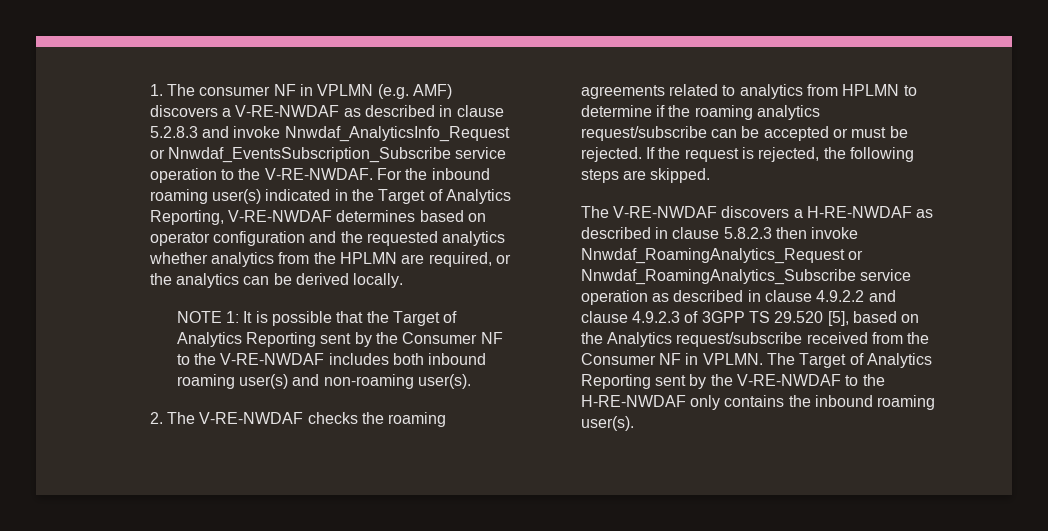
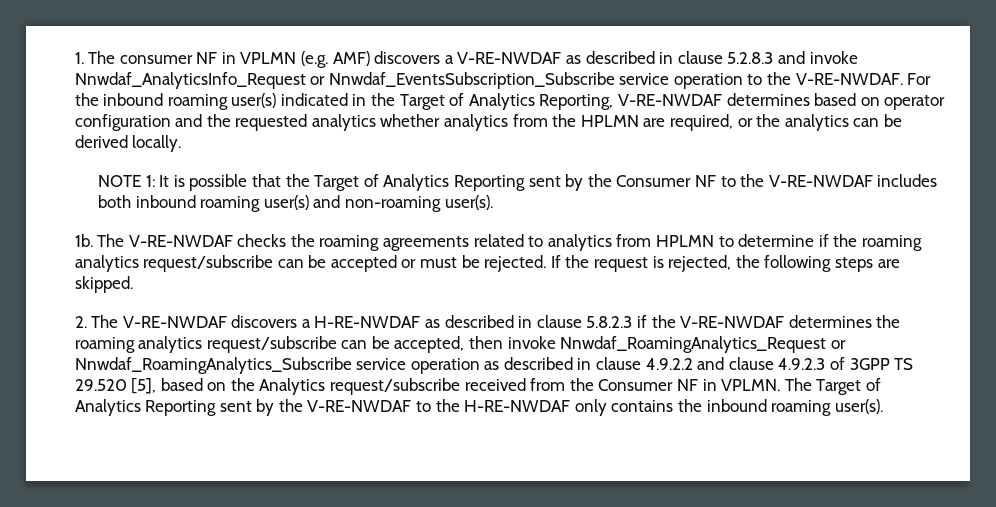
- 2. The V-RE-NWDAF checks the roaming agreements related to analytics from HPLMN to determine if the roaming analytics request/subscribe can be accepted or must be rejected.
+ 1b. The V-RE-NWDAF checks the roaming agreements related to analytics from HPLMN to determine if the roaming analytics request/subscribe can be accepted or must be rejected.
- The V-RE-NWDAF discovers a H-RE-NWDAF as described in clause 5.8.2.3 then invoke Nnwdaf_RoamingAnalytics_Request or Nnwdaf_RoamingAnalytics_Subscribe service operation as described in clause 4.9.2.2 and clause 4.9.2.3 of 3GPP TS 29.520 [5], based on the Analytics request/subscribe received from the Consumer NF in VPLMN.
+ 2. The V-RE-NWDAF discovers a H-RE-NWDAF as described in clause 5.8.2.3 if the V-RE-NWDAF determines the roaming analytics request/subscribe can be accepted, then invoke Nnwdaf_RoamingAnalytics_Request or Nnwdaf_RoamingAnalytics_Subscribe service operation as described in clause 4.9.2.2 and clause 4.9.2.3 of 3GPP TS 29.520 [5], based on the Analytics request/subscribe received from the Consumer NF in VPLMN.

